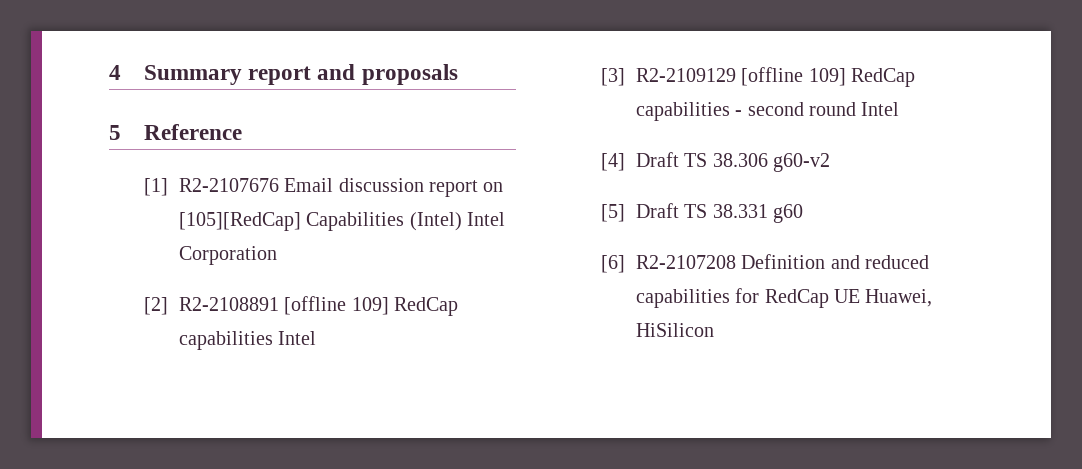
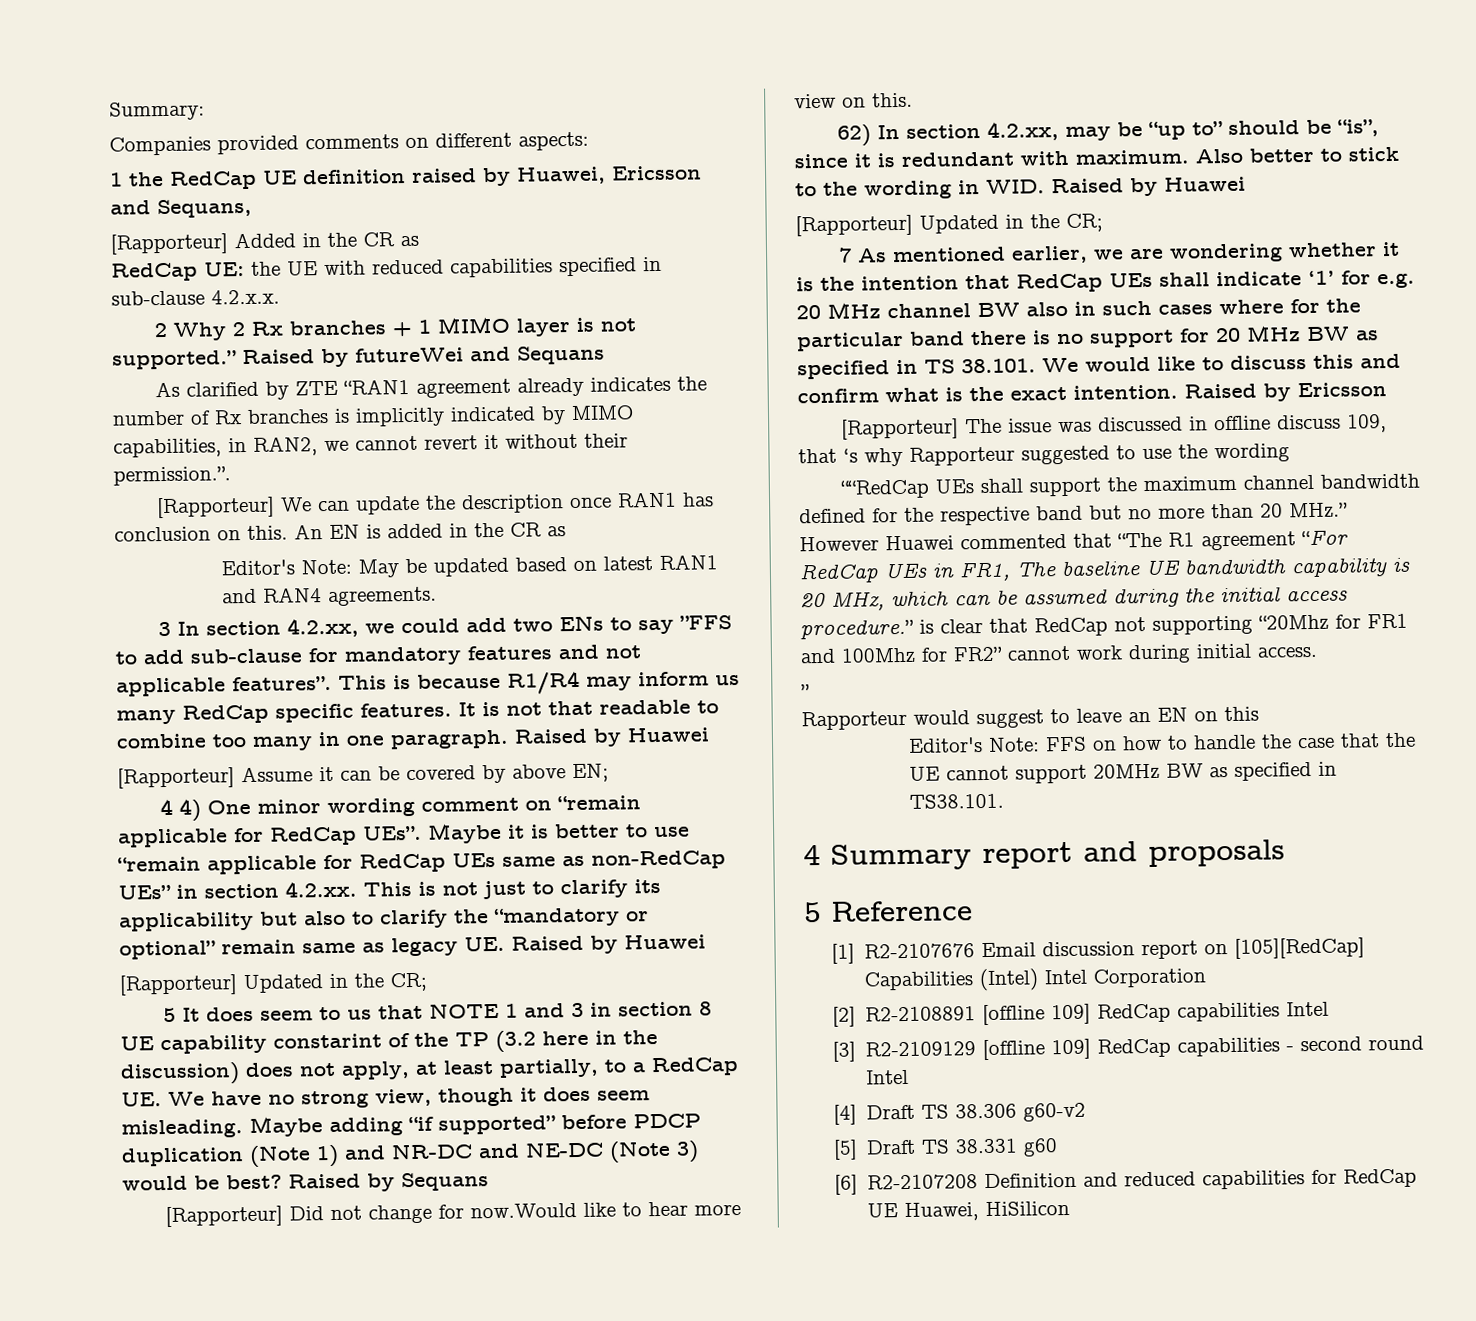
+ Summary:
+ Companies provided comments on different aspects:
+ 1 the RedCap UE definition raised by Huawei, Ericsson and Sequans,
+ [Rapporteur] Added in the CR as
+ RedCap UE: the UE with reduced capabilities specified in sub-clause 4.2.x.x.
+ 2 Why 2 Rx branches + 1 MIMO layer is not supported.” Raised by futureWei and Sequans
+ As clarified by ZTE “RAN1 agreement already indicates the number of Rx branches is implicitly indicated by MIMO capabilities, in RAN2, we cannot revert it without their permission.”.
+ [Rapporteur] We can update the description once RAN1 has conclusion on this. An EN is added in the CR as
+ Editor's Note: May be updated based on latest RAN1 and RAN4 agreements.
+ 3 In section 4.2.xx, we could add two ENs to say ”FFS to add sub-clause for mandatory features and not applicable features”. This is because R1/R4 may inform us many RedCap specific features. It is not that readable to combine too many in one paragraph. Raised by Huawei
+ [Rapporteur] Assume it can be covered by above EN;
+ 4 4) One minor wording comment on “remain applicable for RedCap UEs”. Maybe it is better to use “remain applicable for RedCap UEs same as non-RedCap UEs” in section 4.2.xx. This is not just to clarify its applicability but also to clarify the “mandatory or optional” remain same as legacy UE. Raised by Huawei
+ [Rapporteur] Updated in the CR;
+ 5 It does seem to us that NOTE 1 and 3 in section 8 UE capability constarint of the TP (3.2 here in the discussion) does not apply, at least partially, to a RedCap UE. We have no strong view, though it does seem misleading. Maybe adding “if supported” before PDCP duplication (Note 1) and NR-DC and NE-DC (Note 3) would be best? Raised by Sequans
+ [Rapporteur] Did not change for now.Would like to hear more view on this.
+ 62) In section 4.2.xx, may be “up to” should be “is”, since it is redundant with maximum. Also better to stick to the wording in WID. Raised by Huawei
+ [Rapporteur] Updated in the CR;
+ 7 As mentioned earlier, we are wondering whether it is the intention that RedCap UEs shall indicate ‘1’ for e.g. 20 MHz channel BW also in such cases where for the particular band there is no support for 20 MHz BW as specified in TS 38.101. We would like to discuss this and confirm what is the exact intention. Raised by Ericsson
+ [Rapporteur] The issue was discussed in offline discuss 109, that ‘s why Rapporteur suggested to use the wording
+ ““RedCap UEs shall support the maximum channel bandwidth defined for the respective band but no more than 20 MHz.” However Huawei commented that “The R1 agreement “For RedCap UEs in FR1, The baseline UE bandwidth capability is 20 MHz, which can be assumed during the initial access procedure.” is clear that RedCap not supporting “20Mhz for FR1 and 100Mhz for FR2” cannot work during initial access.
+ ”
+ Rapporteur would suggest to leave an EN on this
+ Editor's Note: FFS on how to handle the case that the UE cannot support 20MHz BW as specified in TS38.101.

